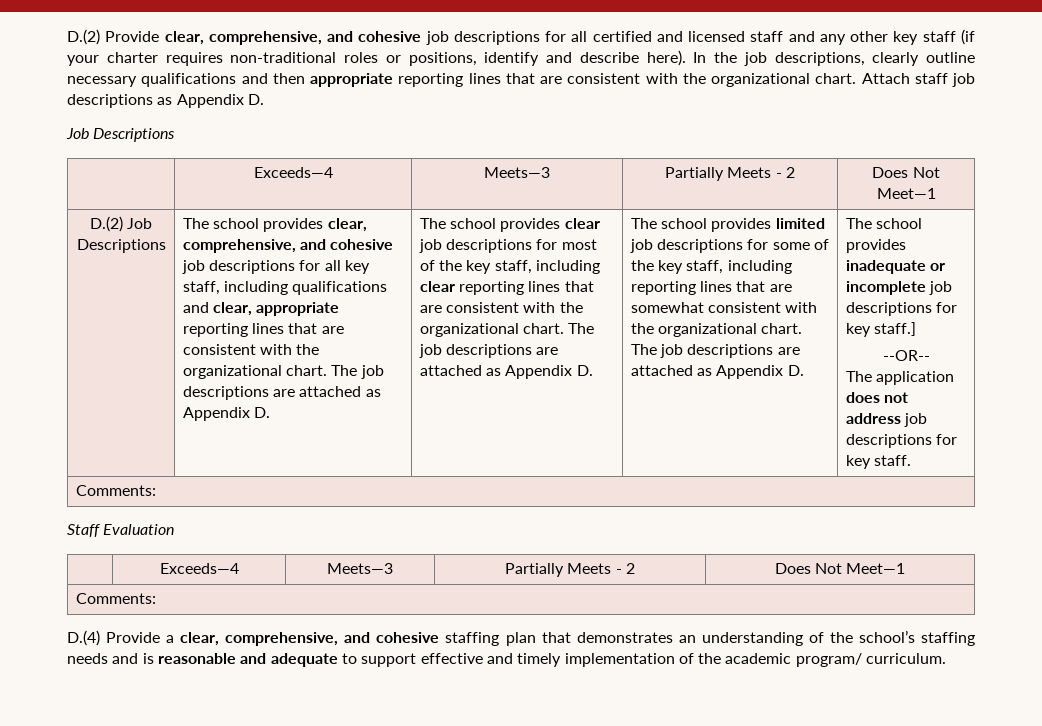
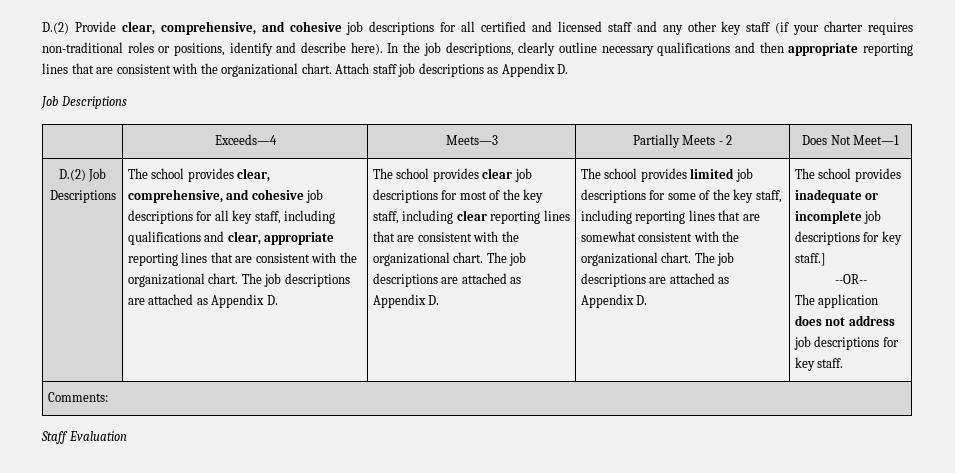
  Staff Evaluation
- | Exceeds—4 | Meets—3 | Partially Meets - 2 | Does Not Meet—1
- Comments:
- D.(4) Provide a clear, comprehensive, and cohesive staffing plan that demonstrates an understanding of the school’s staffing needs and is reasonable and adequate to support effective and timely implementation of the academic program/ curriculum.

